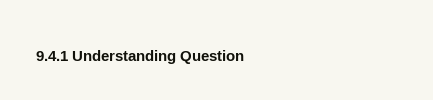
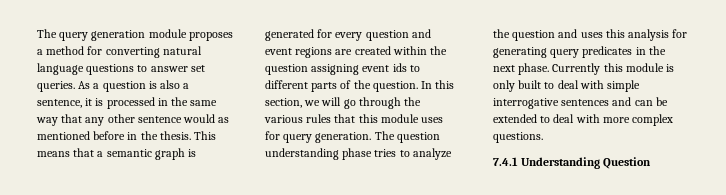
- 9.4.1 Understanding Question
+ The query generation module proposes a method for converting natural language questions to answer set queries. As a question is also a sentence, it is processed in the same way that any other sentence would as mentioned before in the thesis. This means that a semantic graph is generated for every question and event regions are created within the question assigning event ids to different parts of the question. In this section, we will go through the various rules that this module uses for query generation. The question understanding phase tries to analyze the question and uses this analysis for generating query predicates in the next phase. Currently this module is only built to deal with simple interrogative sentences and can be extended to deal with more complex questions.
+ 7.4.1 Understanding Question

